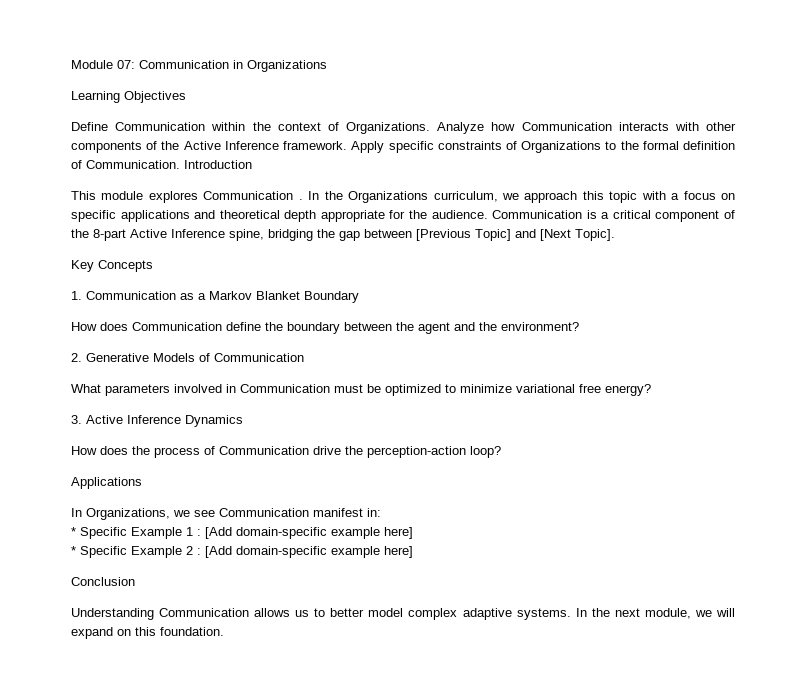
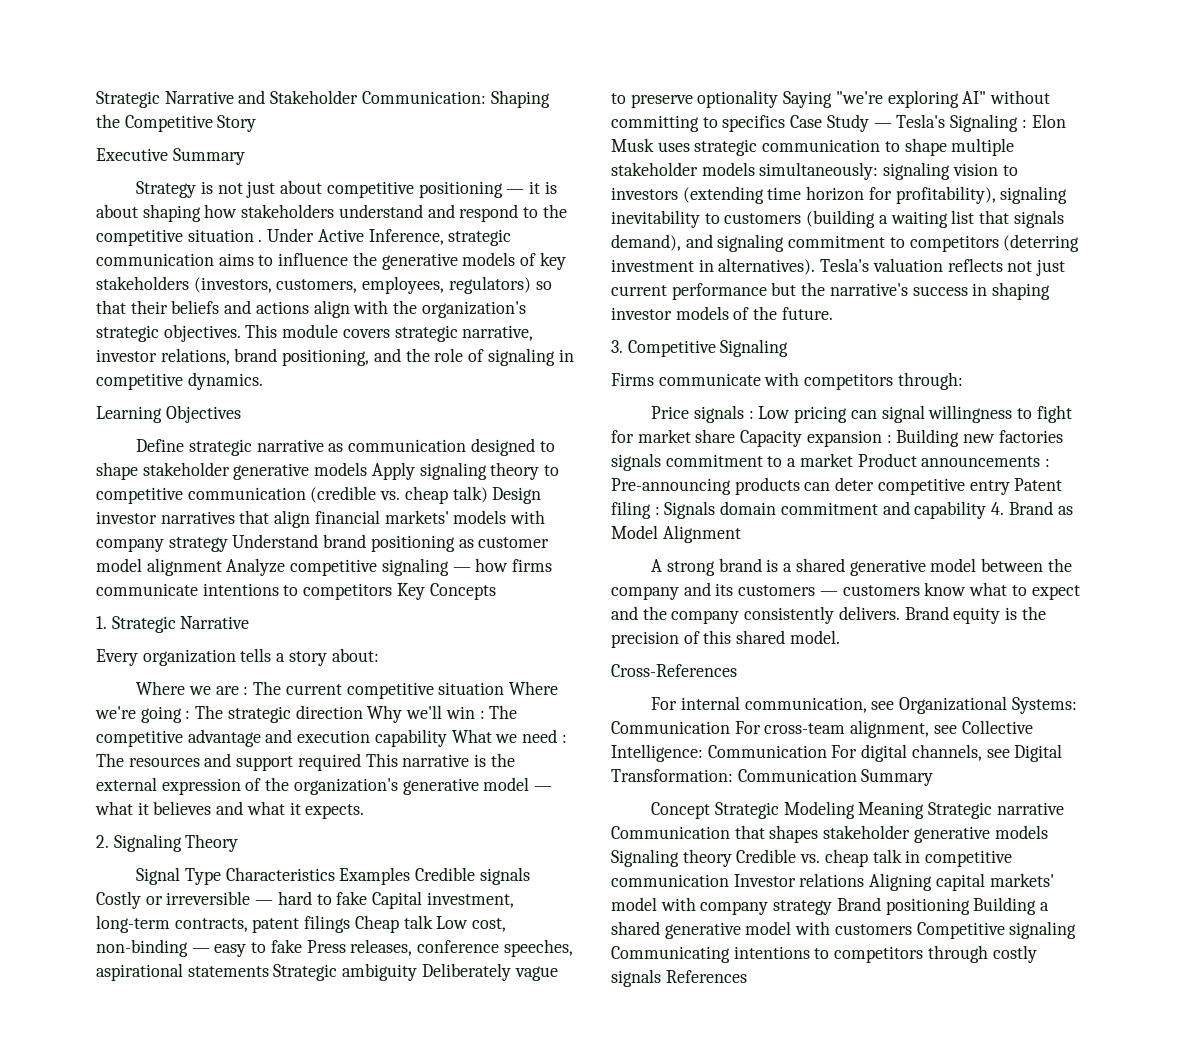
- Module 07: Communication in Organizations
+ Strategic Narrative and Stakeholder Communication: Shaping the Competitive Story
+ Executive Summary
+ Strategy is not just about competitive positioning — it is about shaping how stakeholders understand and respond to the competitive situation . Under Active Inference, strategic communication aims to influence the generative models of key stakeholders (investors, customers, employees, regulators) so that their beliefs and actions align with the organization's strategic objectives. This module covers strategic narrative, investor relations, brand positioning, and the role of signaling in competitive dynamics.
  Learning Objectives
- Define Communication within the context of Organizations. Analyze how Communication interacts with other components of the Active Inference framework. Apply specific constraints of Organizations to the formal definition of Communication. Introduction
- This module explores Communication . In the Organizations curriculum, we approach this topic with a focus on specific applications and theoretical depth appropriate for the audience. Communication is a critical component of the 8-part Active Inference spine, bridging the gap between [Previous Topic] and [Next Topic].
- Key Concepts
- 1. Communication as a Markov Blanket Boundary
- How does Communication define the boundary between the agent and the environment?
- 2. Generative Models of Communication
- What parameters involved in Communication must be optimized to minimize variational free energy?
- 3. Active Inference Dynamics
- How does the process of Communication drive the perception-action loop?
- Applications
- In Organizations, we see Communication manifest in:
- * Specific Example 1 : [Add domain-specific example here]
- * Specific Example 2 : [Add domain-specific example here]
- Conclusion
- Understanding Communication allows us to better model complex adaptive systems. In the next module, we will expand on this foundation.
+ Define strategic narrative as communication designed to shape stakeholder generative models Apply signaling theory to competitive communication (credible vs. cheap talk) Design investor narratives that align financial markets' models with company strategy Understand brand positioning as customer model alignment Analyze competitive signaling — how firms communicate intentions to competitors Key Concepts
+ 1. Strategic Narrative
+ Every organization tells a story about:
+ Where we are : The current competitive situation Where we're going : The strategic direction Why we'll win : The competitive advantage and execution capability What we need : The resources and support required This narrative is the external expression of the organization's generative model — what it believes and what it expects.
+ 2. Signaling Theory
+ Signal Type Characteristics Examples Credible signals Costly or irreversible — hard to fake Capital investment, long-term contracts, patent filings Cheap talk Low cost, non-binding — easy to fake Press releases, conference speeches, aspirational statements Strategic ambiguity Deliberately vague to preserve optionality Saying "we're exploring AI" without committing to specifics Case Study — Tesla's Signaling : Elon Musk uses strategic communication to shape multiple stakeholder models simultaneously: signaling vision to investors (extending time horizon for profitability), signaling inevitability to customers (building a waiting list that signals demand), and signaling commitment to competitors (deterring investment in alternatives). Tesla's valuation reflects not just current performance but the narrative's success in shaping investor models of the future.
+ 3. Competitive Signaling
+ Firms communicate with competitors through:
+ Price signals : Low pricing can signal willingness to fight for market share Capacity expansion : Building new factories signals commitment to a market Product announcements : Pre-announcing products can deter competitive entry Patent filing : Signals domain commitment and capability 4. Brand as Model Alignment
+ A strong brand is a shared generative model between the company and its customers — customers know what to expect and the company consistently delivers. Brand equity is the precision of this shared model.
+ Cross-References
+ For internal communication, see Organizational Systems: Communication For cross-team alignment, see Collective Intelligence: Communication For digital channels, see Digital Transformation: Communication Summary
+ Concept Strategic Modeling Meaning Strategic narrative Communication that shapes stakeholder generative models Signaling theory Credible vs. cheap talk in competitive communication Investor relations Aligning capital markets' model with company strategy Brand positioning Building a shared generative model with customers Competitive signaling Communicating intentions to competitors through costly signals References

